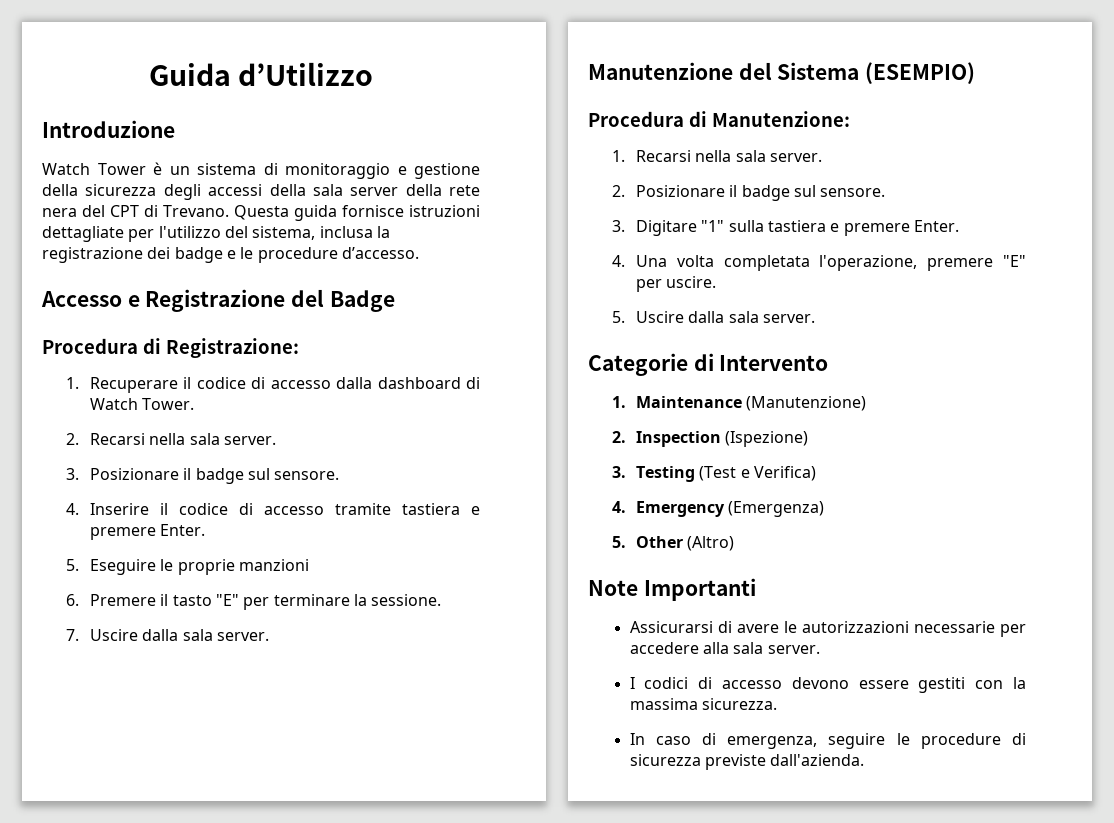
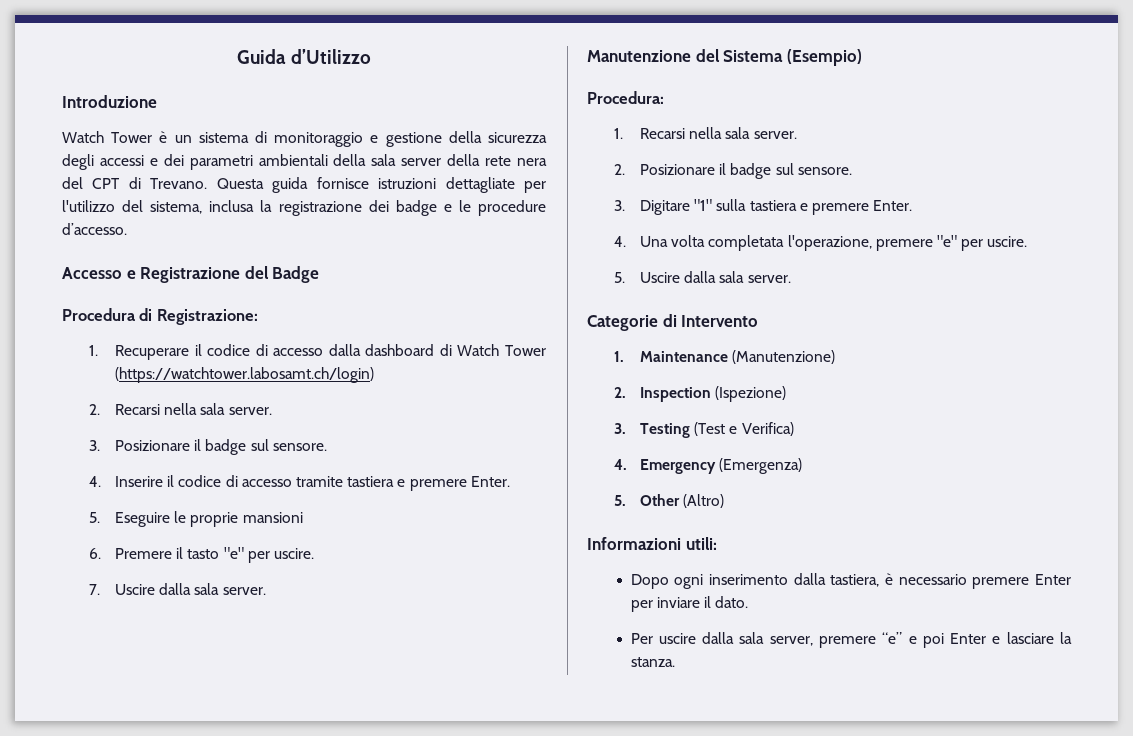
- Watch Tower è un sistema di monitoraggio e gestione della sicurezza degli accessi della sala server della rete nera del CPT di Trevano.
+ Watch Tower è un sistema di monitoraggio e gestione della sicurezza degli accessi e dei parametri ambientali della sala server della rete nera del CPT di Trevano.
- 1. Recuperare il codice di accesso dalla dashboard di Watch Tower.
+ 1. Recuperare il codice di accesso dalla dashboard di Watch Tower (https://watchtower.labosamt.ch/login)
- 5. Eseguire le proprie manzioni
+ 5. Eseguire le proprie mansioni
- 6. Premere il tasto "E" per terminare la sessione.
+ 6. Premere il tasto "e" per uscire.
- Manutenzione del Sistema (ESEMPIO)
- Procedura di Manutenzione:
+ Manutenzione del Sistema (Esempio)
+ Procedura:
- 4. Una volta completata l'operazione, premere "E" per uscire.
+ 4. Una volta completata l'operazione, premere "e" per uscire.
- Note Importanti
- Assicurarsi di avere le autorizzazioni necessarie per accedere alla sala server.
- I codici di accesso devono essere gestiti con la massima sicurezza.
- In caso di emergenza, seguire le procedure di sicurezza previste dall'azienda.
+ Informazioni utili:
+ Dopo ogni inserimento dalla tastiera, è necessario premere Enter per inviare il dato.
+ Per uscire dalla sala server, premere “e” e poi Enter e lasciare la stanza.

